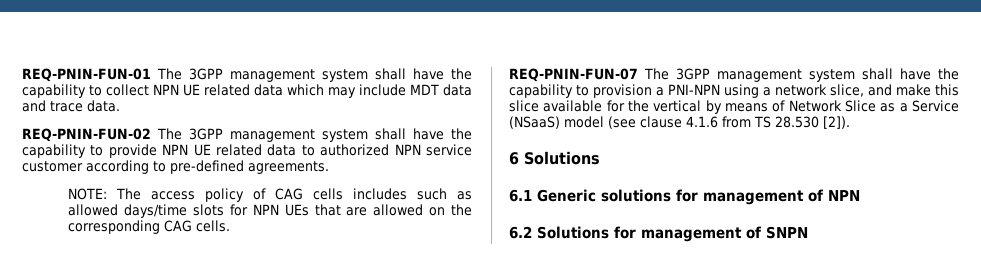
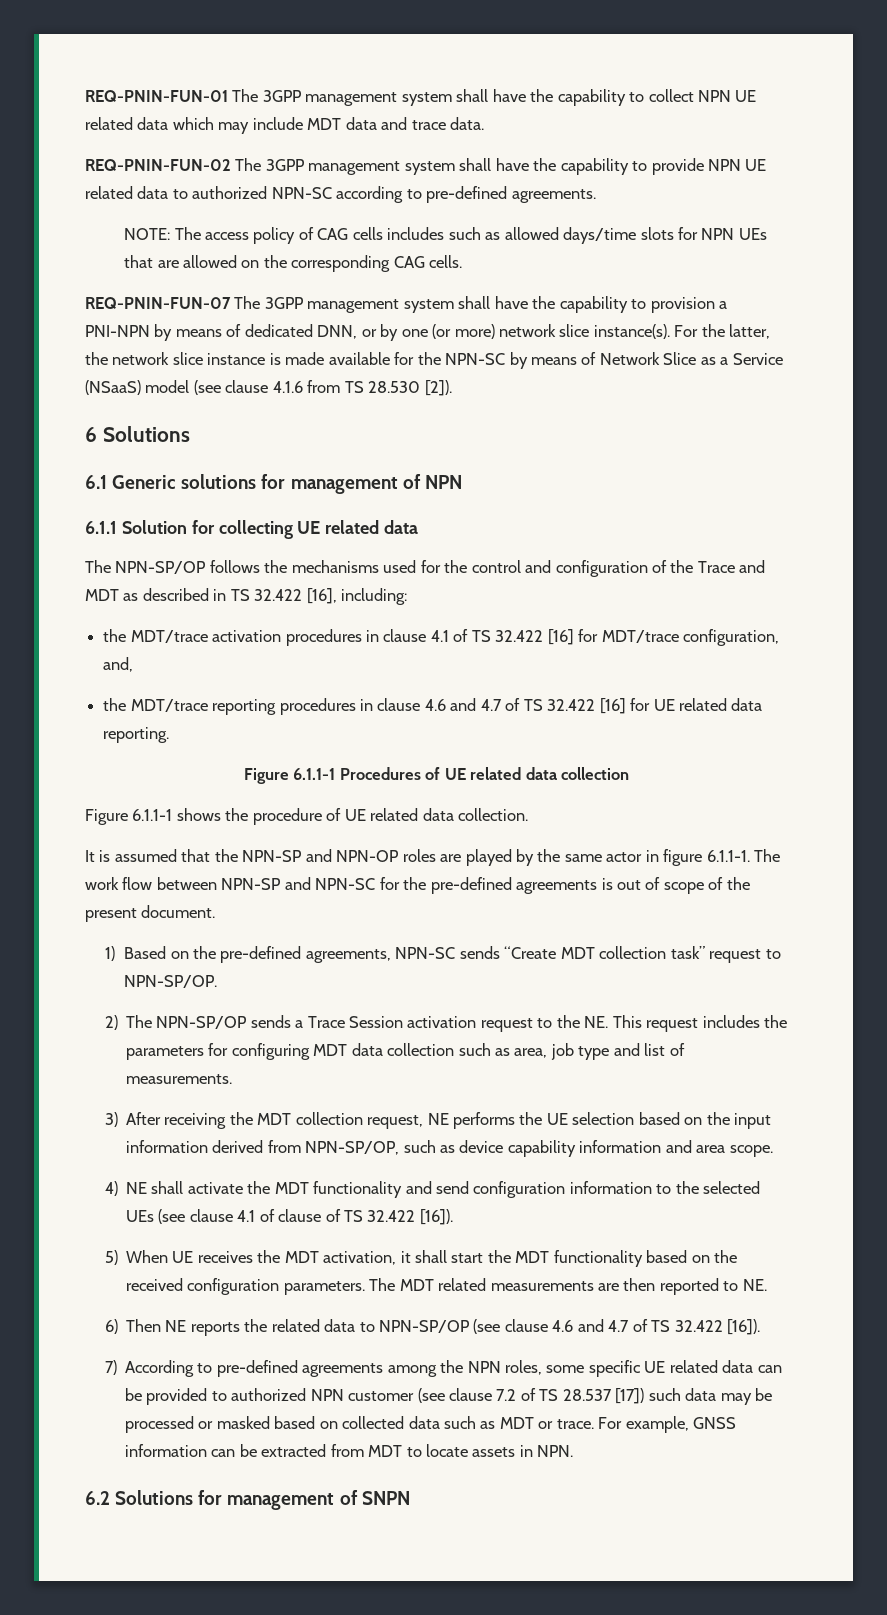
- REQ-PNIN-FUN-02 The 3GPP management system shall have the capability to provide NPN UE related data to authorized NPN service customer according to pre-defined agreements.
+ REQ-PNIN-FUN-02 The 3GPP management system shall have the capability to provide NPN UE related data to authorized NPN-SC according to pre-defined agreements.
- REQ-PNIN-FUN-07 The 3GPP management system shall have the capability to provision a PNI-NPN using a network slice, and make this slice available for the vertical by means of Network Slice as a Service (NSaaS) model (see clause 4.1.6 from TS 28.530 [2]).
+ REQ-PNIN-FUN-07 The 3GPP management system shall have the capability to provision a PNI-NPN by means of dedicated DNN, or by one (or more) network slice instance(s). For the latter, the network slice instance is made available for the NPN-SC by means of Network Slice as a Service (NSaaS) model (see clause 4.1.6 from TS 28.530 [2]).
+ 6.1.1 Solution for collecting UE related data
+ The NPN-SP/OP follows the mechanisms used for the control and configuration of the Trace and MDT as described in TS 32.422 [16], including:
+ the MDT/trace activation procedures in clause 4.1 of TS 32.422 [16] for MDT/trace configuration, and,
+ the MDT/trace reporting procedures in clause 4.6 and 4.7 of TS 32.422 [16] for UE related data reporting.
+ Figure 6.1.1-1 Procedures of UE related data collection
+ Figure 6.1.1-1 shows the procedure of UE related data collection.
+ It is assumed that the NPN-SP and NPN-OP roles are played by the same actor in figure 6.1.1-1. The work flow between NPN-SP and NPN-SC for the pre-defined agreements is out of scope of the present document.
+ 1) Based on the pre-defined agreements, NPN-SC sends “Create MDT collection task” request to NPN-SP/OP.
+ 2) The NPN-SP/OP sends a Trace Session activation request to the NE. This request includes the parameters for configuring MDT data collection such as area, job type and list of measurements.
+ 3) After receiving the MDT collection request, NE performs the UE selection based on the input information derived from NPN-SP/OP, such as device capability information and area scope.
+ 4) NE shall activate the MDT functionality and send configuration information to the selected UEs (see clause 4.1 of clause of TS 32.422 [16]).
+ 5) When UE receives the MDT activation, it shall start the MDT functionality based on the received configuration parameters. The MDT related measurements are then reported to NE.
+ 6) Then NE reports the related data to NPN-SP/OP (see clause 4.6 and 4.7 of TS 32.422 [16]).
+ 7) According to pre-defined agreements among the NPN roles, some specific UE related data can be provided to authorized NPN customer (see clause 7.2 of TS 28.537 [17]) such data may be processed or masked based on collected data such as MDT or trace. For example, GNSS information can be extracted from MDT to locate assets in NPN.

